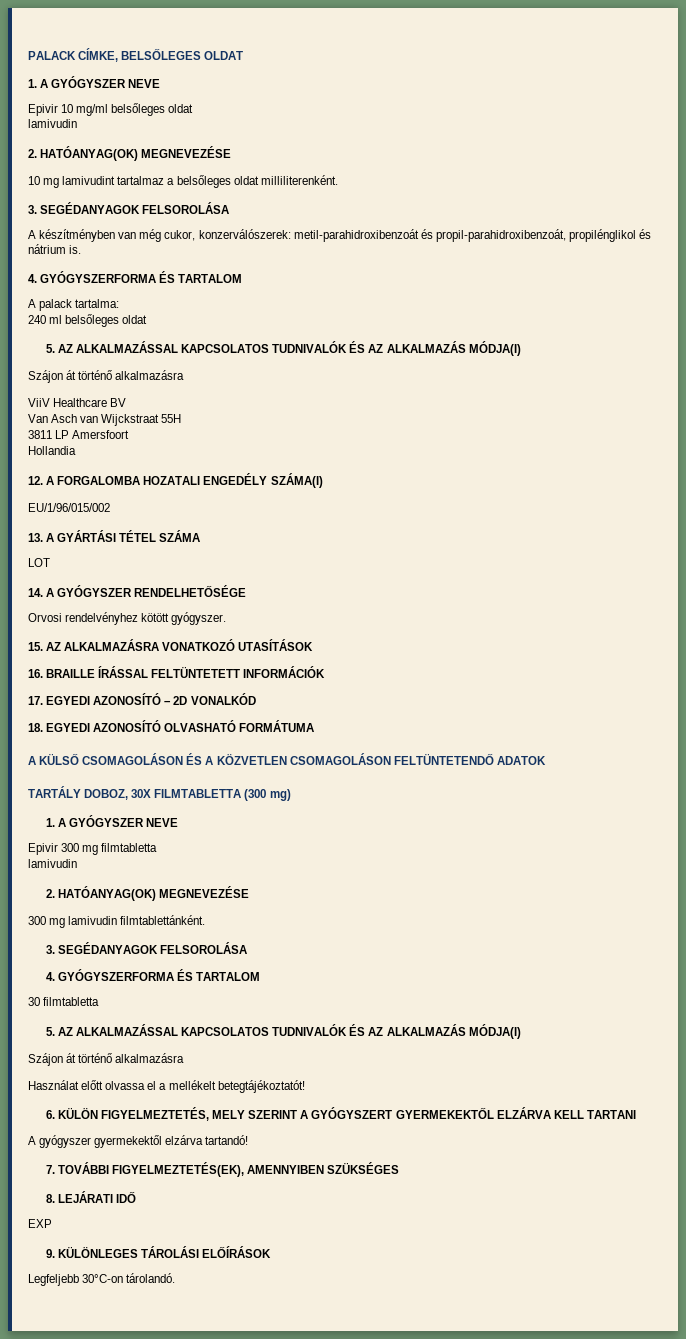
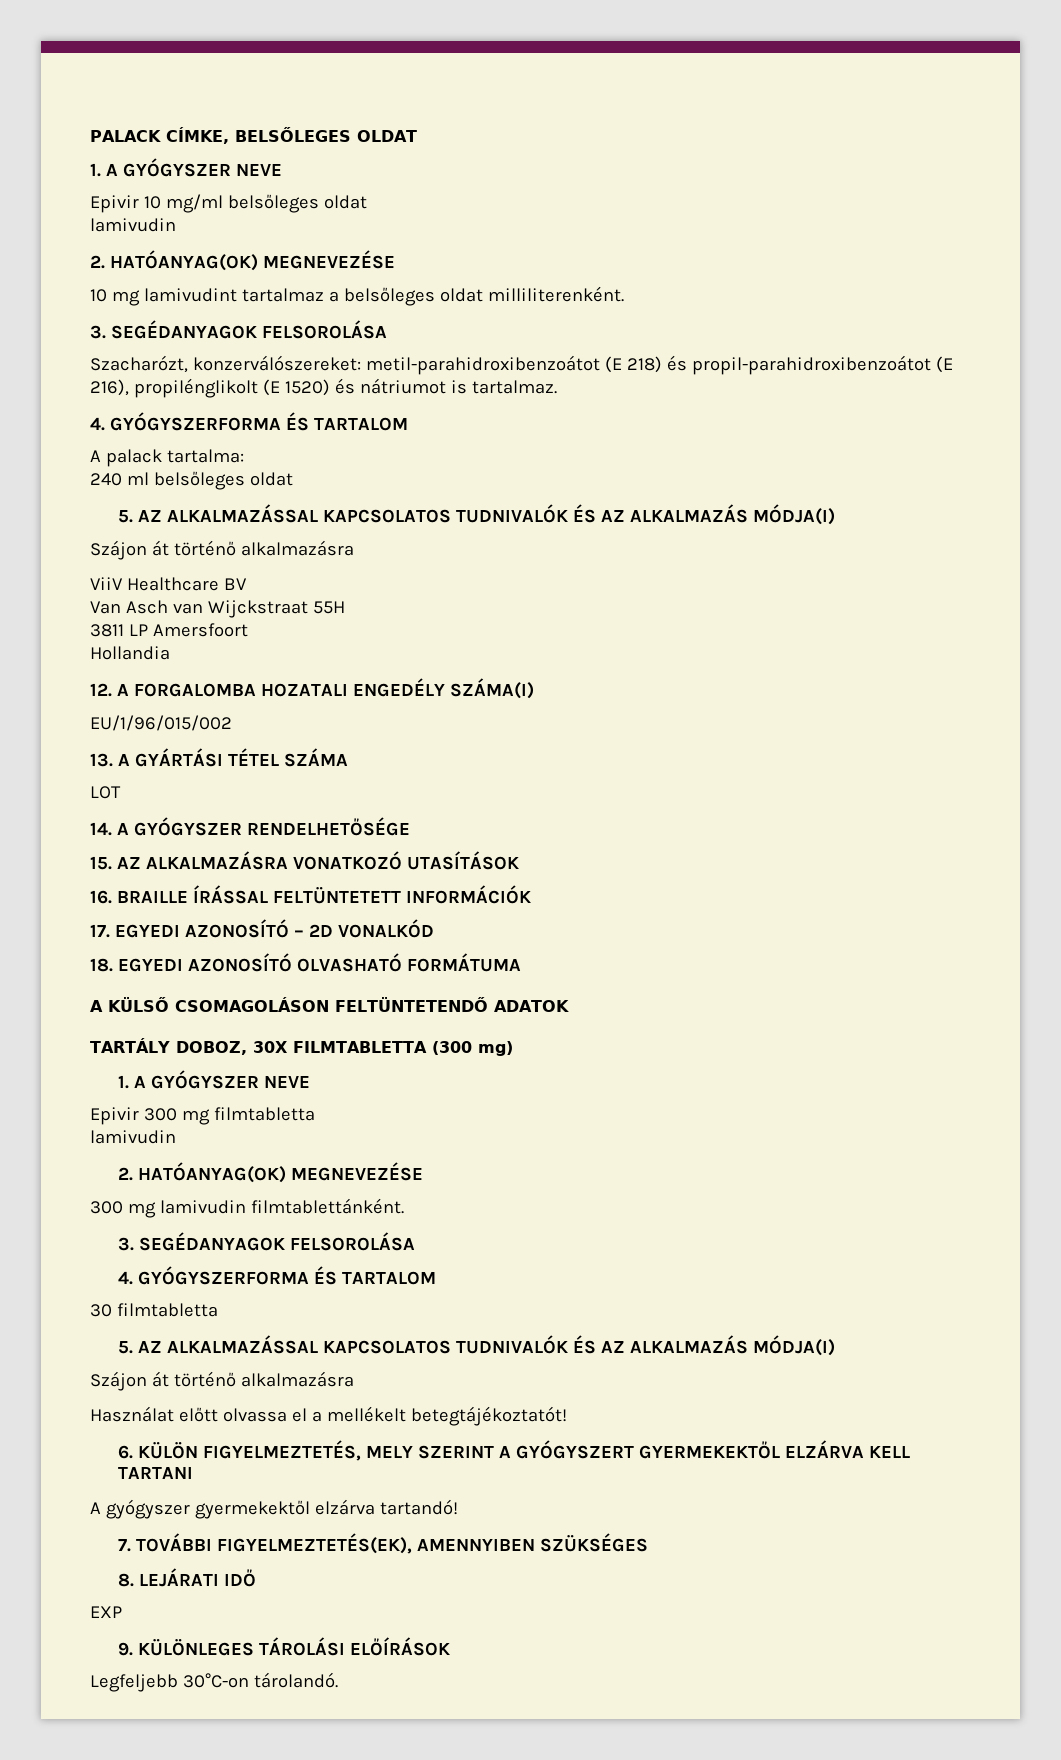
- A készítményben van még cukor, konzerválószerek: metil-parahidroxibenzoát és propil-parahidroxibenzoát, propilénglikol és nátrium is.
+ Szacharózt, konzerválószereket: metil-parahidroxibenzoátot (E 218) és propil-parahidroxibenzoátot (E 216), propilénglikolt (E 1520) és nátriumot is tartalmaz.
- Orvosi rendelvényhez kötött gyógyszer.
- A KÜLSŐ CSOMAGOLÁSON ÉS A KÖZVETLEN CSOMAGOLÁSON FELTÜNTETENDŐ ADATOK
+ A KÜLSŐ CSOMAGOLÁSON FELTÜNTETENDŐ ADATOK

